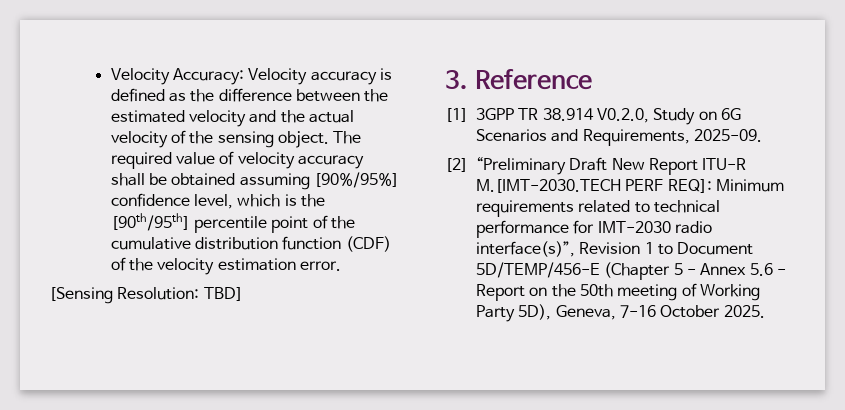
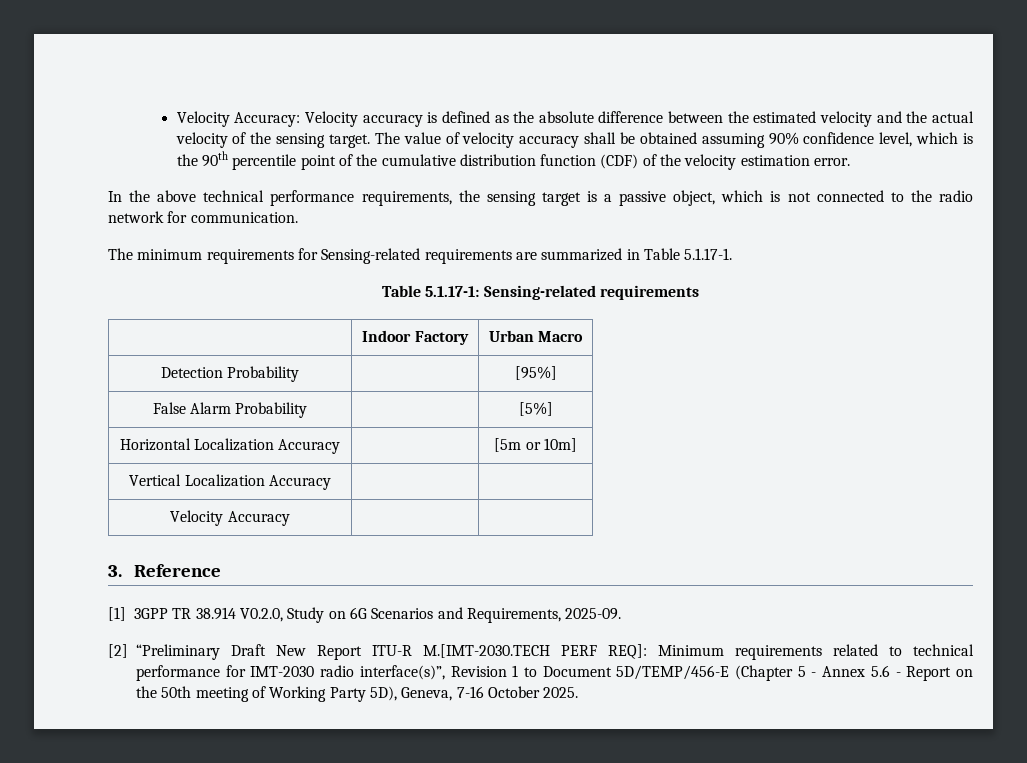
- Velocity Accuracy: Velocity accuracy is defined as the difference between the estimated velocity and the actual velocity of the sensing object. The required value of velocity accuracy shall be obtained assuming [90%/95%] confidence level, which is the [90th/95th] percentile point of the cumulative distribution function (CDF) of the velocity estimation error.
+ Velocity Accuracy: Velocity accuracy is defined as the absolute difference between the estimated velocity and the actual velocity of the sensing target. The value of velocity accuracy shall be obtained assuming 90% confidence level, which is the 90th percentile point of the cumulative distribution function (CDF) of the velocity estimation error.
- [Sensing Resolution: TBD]
+ In the above technical performance requirements, the sensing target is a passive object, which is not connected to the radio network for communication.
+ The minimum requirements for Sensing-related requirements are summarized in Table 5.1.17-1.
+ Table 5.1.17-1: Sensing-related requirements
+ | Indoor Factory | Urban Macro
+ Detection Probability | | [95%]
+ False Alarm Probability | | [5%]
+ Horizontal Localization Accuracy | | [5m or 10m]
+ Vertical Localization Accuracy | |
+ Velocity Accuracy | |

